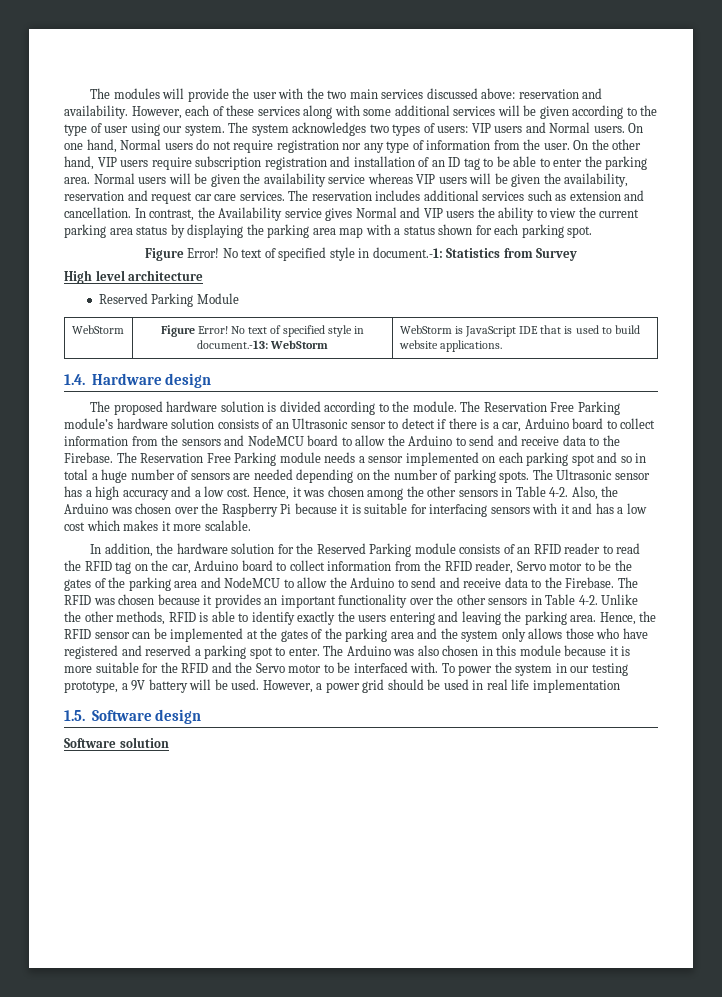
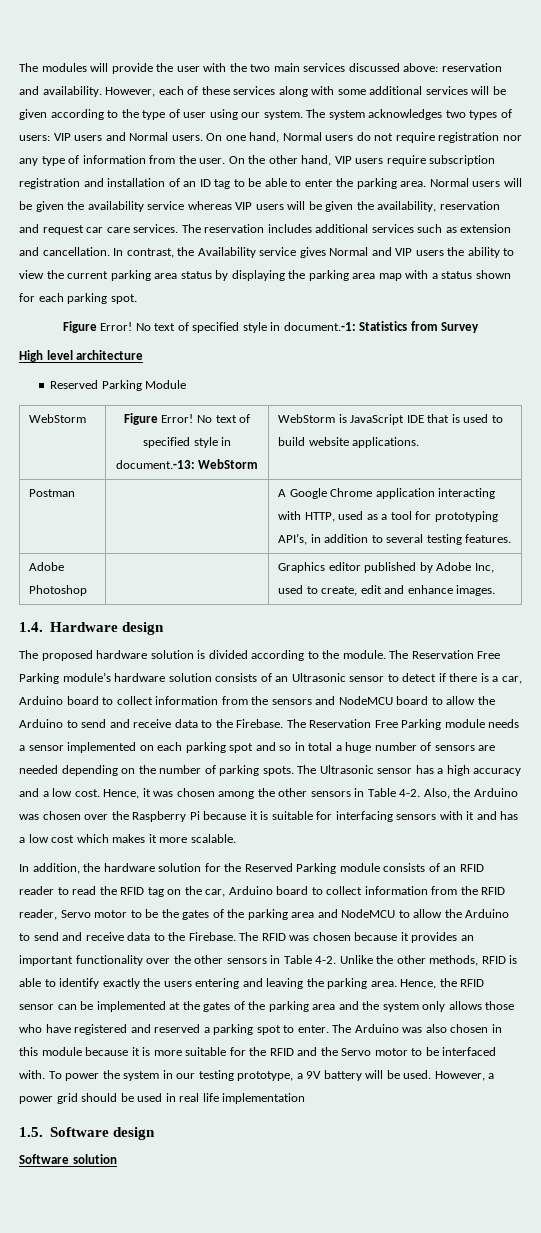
+ Postman | | A Google Chrome application interacting with HTTP, used as a tool for prototyping API’s, in addition to several testing features.
+ Adobe Photoshop | | Graphics editor published by Adobe Inc, used to create, edit and enhance images.

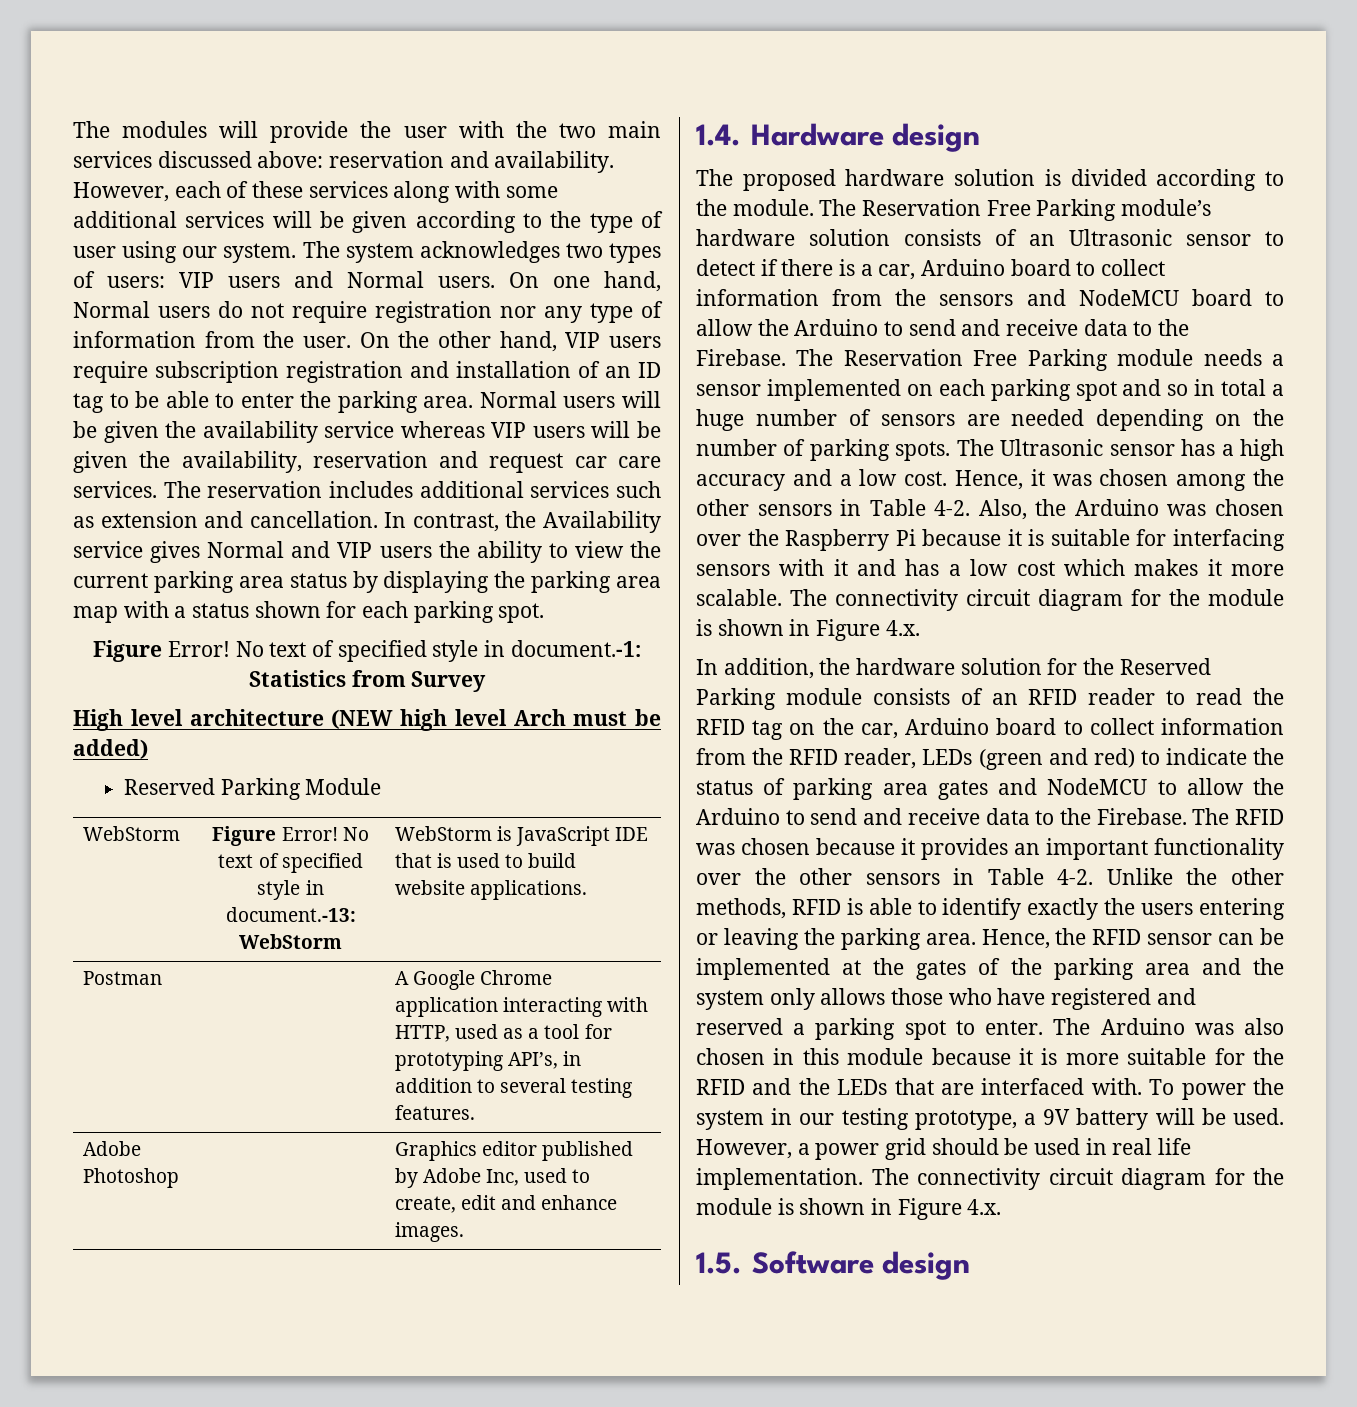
- High level architecture
+ High level architecture (NEW high level Arch must be added)
- Also, the Arduino was chosen over the Raspberry Pi because it is suitable for interfacing sensors with it and has a low cost which makes it more scalable.
+ Also, the Arduino was chosen over the Raspberry Pi because it is suitable for interfacing sensors with it and has a low cost which makes it more scalable. The connectivity circuit diagram for the module is shown in Figure 4.x.
- In addition, the hardware solution for the Reserved Parking module consists of an RFID reader to read the RFID tag on the car, Arduino board to collect information from the RFID reader, Servo motor to be the gates of the parking area and NodeMCU to allow the Arduino to send and receive data to the Firebase.
+ In addition, the hardware solution for the Reserved Parking module consists of an RFID reader to read the RFID tag on the car, Arduino board to collect information from the RFID reader, LEDs (green and red) to indicate the status of parking area gates and NodeMCU to allow the Arduino to send and receive data to the Firebase.
- Unlike the other methods, RFID is able to identify exactly the users entering and leaving the parking area.
+ Unlike the other methods, RFID is able to identify exactly the users entering or leaving the parking area.
- The Arduino was also chosen in this module because it is more suitable for the RFID and the Servo motor to be interfaced with.
+ The Arduino was also chosen in this module because it is more suitable for the RFID and the LEDs that are interfaced with.
- However, a power grid should be used in real life implementation
+ However, a power grid should be used in real life implementation. The connectivity circuit diagram for the module is shown in Figure 4.x.
- Software solution

